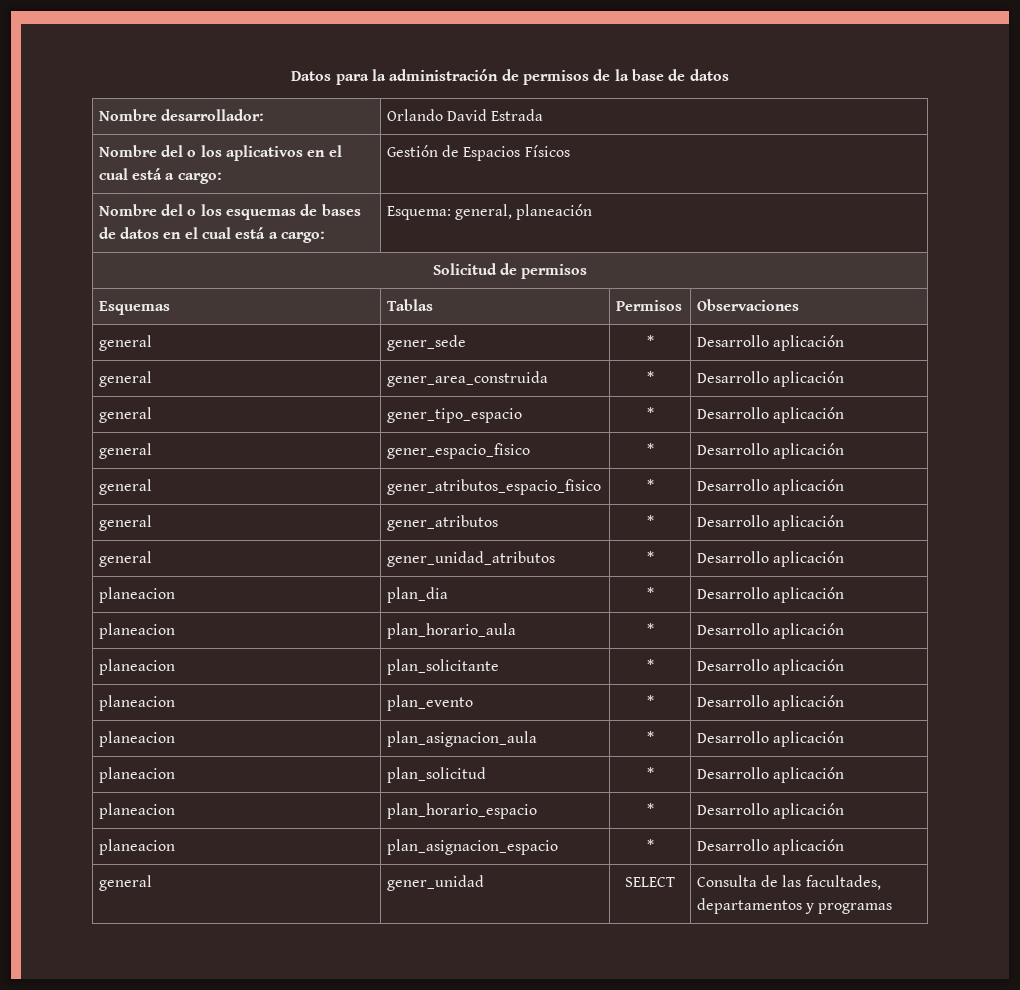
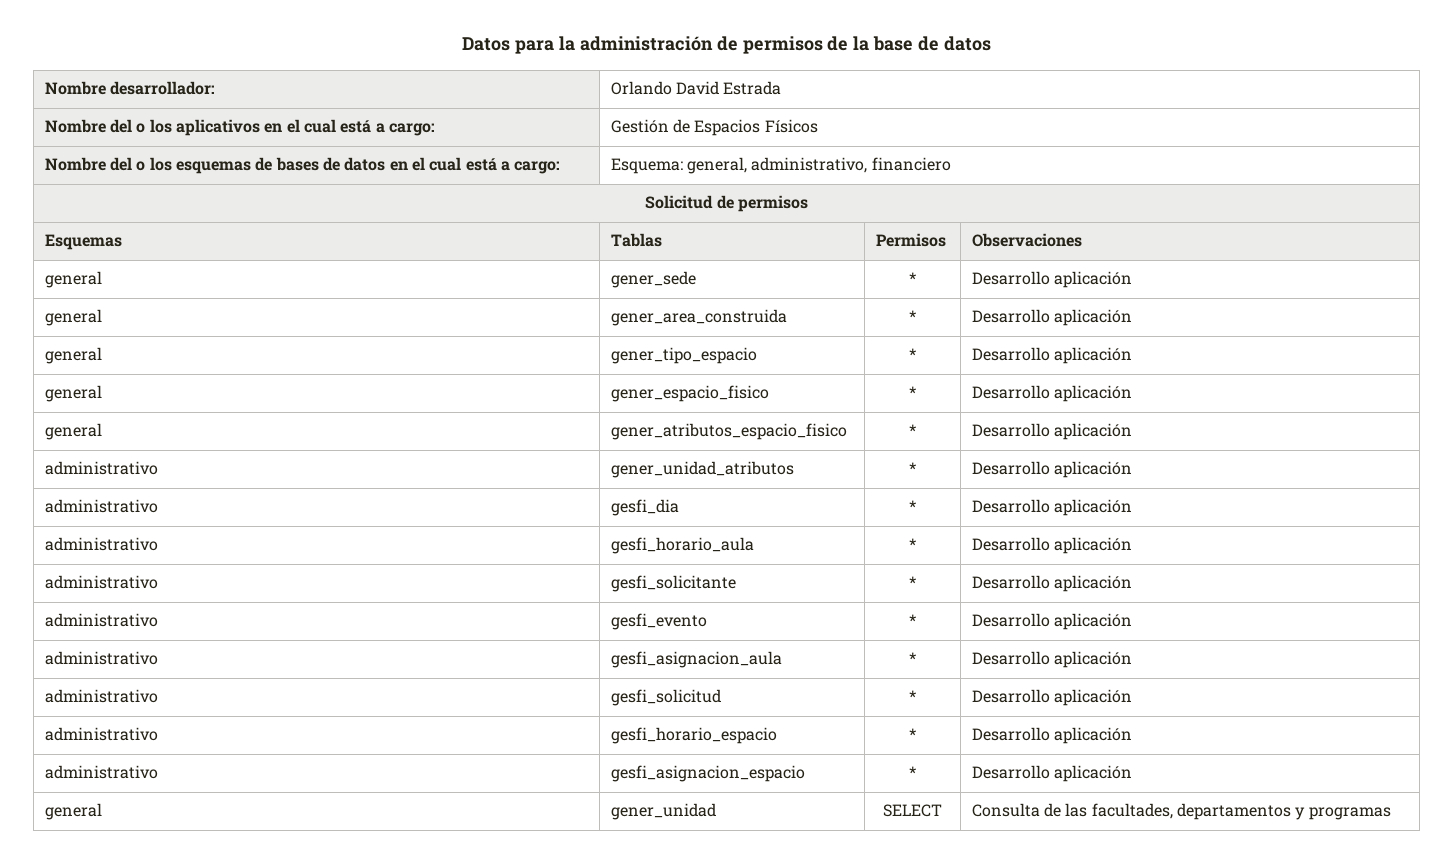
- Nombre del o los esquemas de bases de datos en el cual está a cargo: | Esquema: general, planeación
+ Nombre del o los esquemas de bases de datos en el cual está a cargo: | Esquema: general, administrativo, financiero
- general | gener_atributos | * | Desarrollo aplicación
- general | gener_unidad_atributos | * | Desarrollo aplicación
+ administrativo | gener_unidad_atributos | * | Desarrollo aplicación
- planeacion | plan_dia | * | Desarrollo aplicación
- planeacion | plan_horario_aula | * | Desarrollo aplicación
- planeacion | plan_solicitante | * | Desarrollo aplicación
- planeacion | plan_evento | * | Desarrollo aplicación
- planeacion | plan_asignacion_aula | * | Desarrollo aplicación
- planeacion | plan_solicitud | * | Desarrollo aplicación
- planeacion | plan_horario_espacio | * | Desarrollo aplicación
- planeacion | plan_asignacion_espacio | * | Desarrollo aplicación
+ administrativo | gesfi_dia | * | Desarrollo aplicación
+ administrativo | gesfi_horario_aula | * | Desarrollo aplicación
+ administrativo | gesfi_solicitante | * | Desarrollo aplicación
+ administrativo | gesfi_evento | * | Desarrollo aplicación
+ administrativo | gesfi_asignacion_aula | * | Desarrollo aplicación
+ administrativo | gesfi_solicitud | * | Desarrollo aplicación
+ administrativo | gesfi_horario_espacio | * | Desarrollo aplicación
+ administrativo | gesfi_asignacion_espacio | * | Desarrollo aplicación

